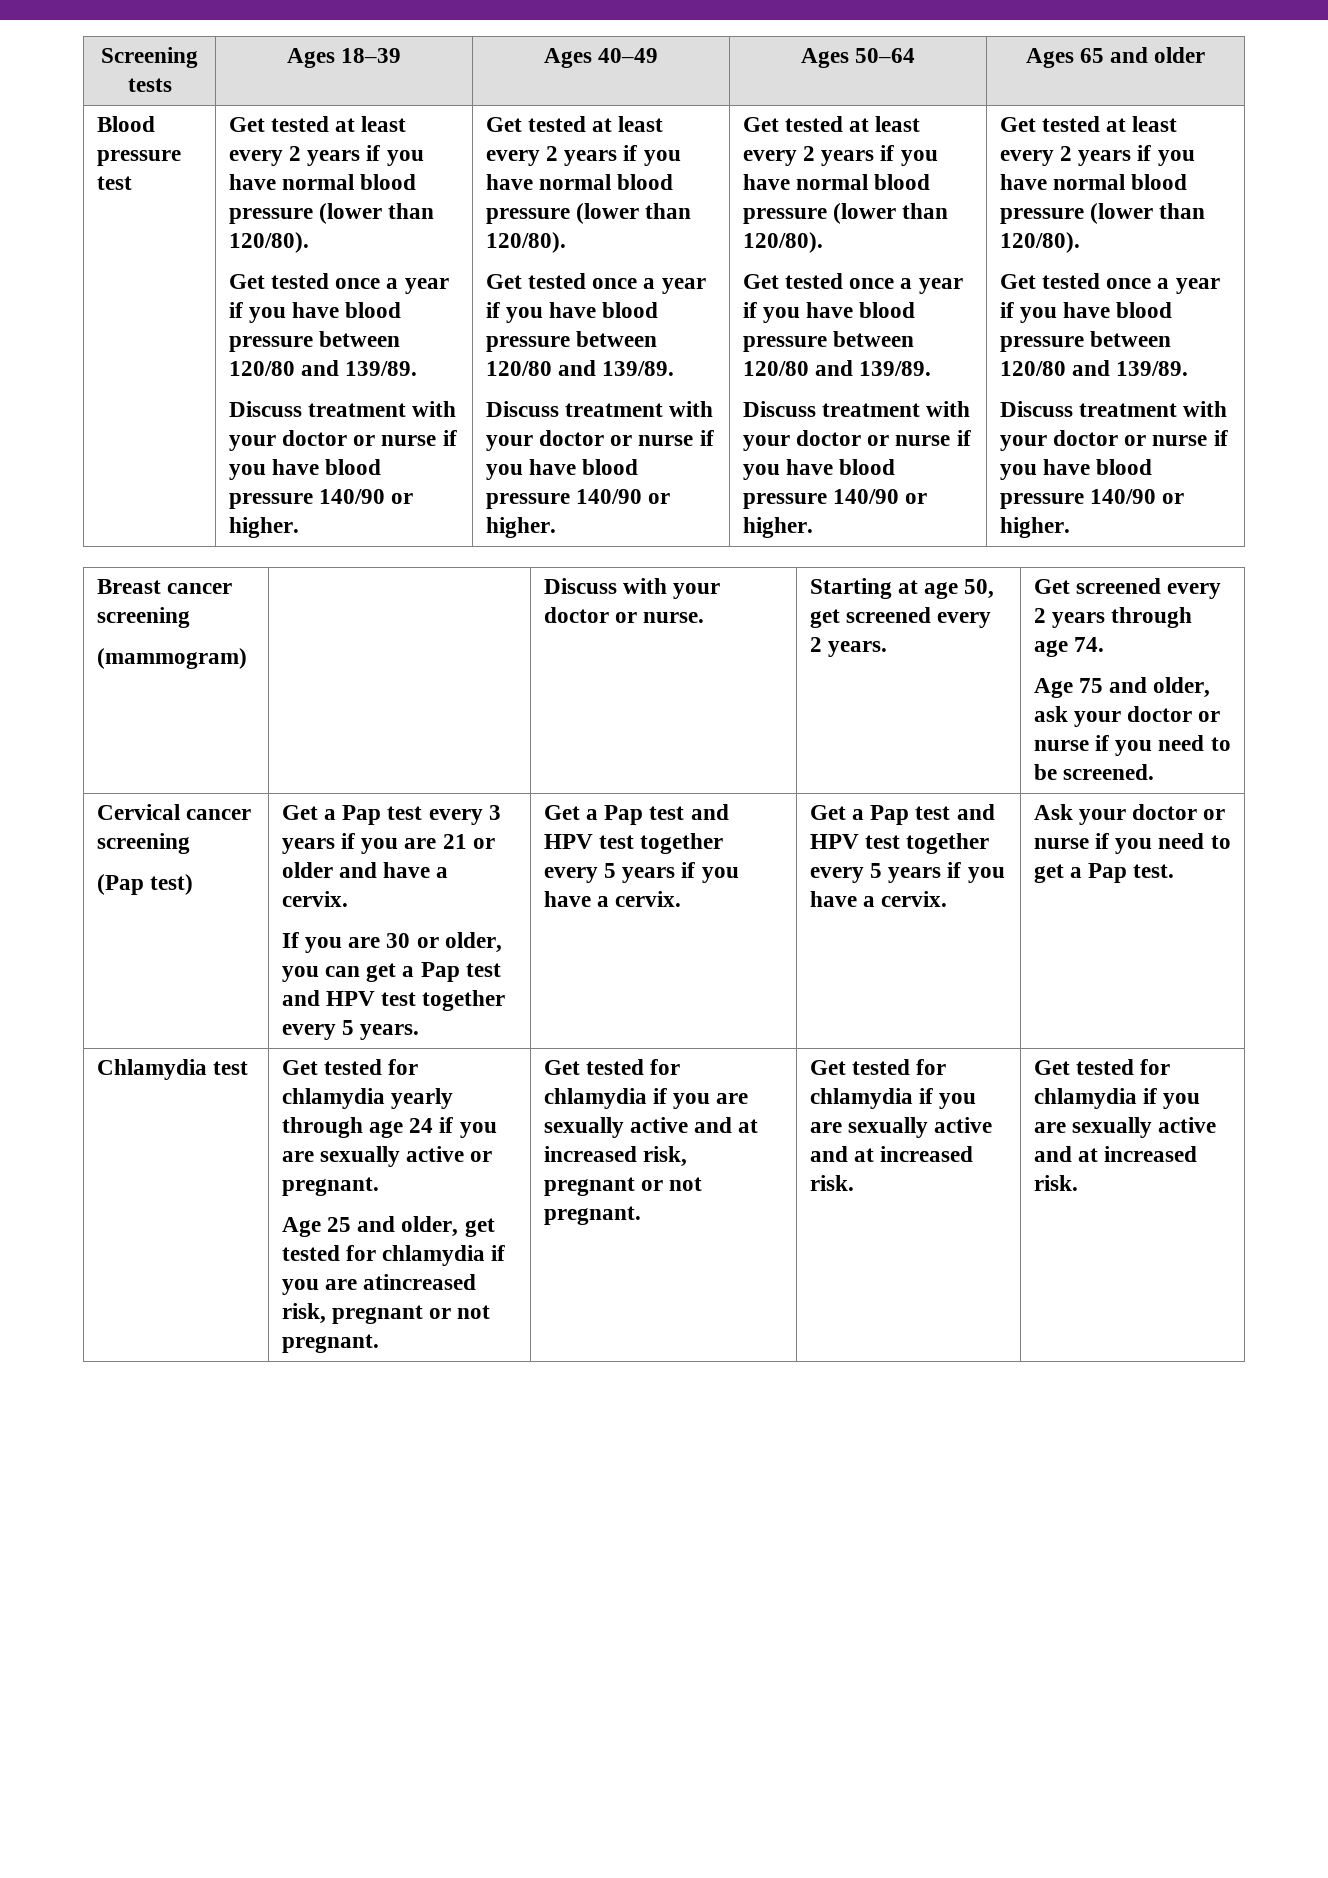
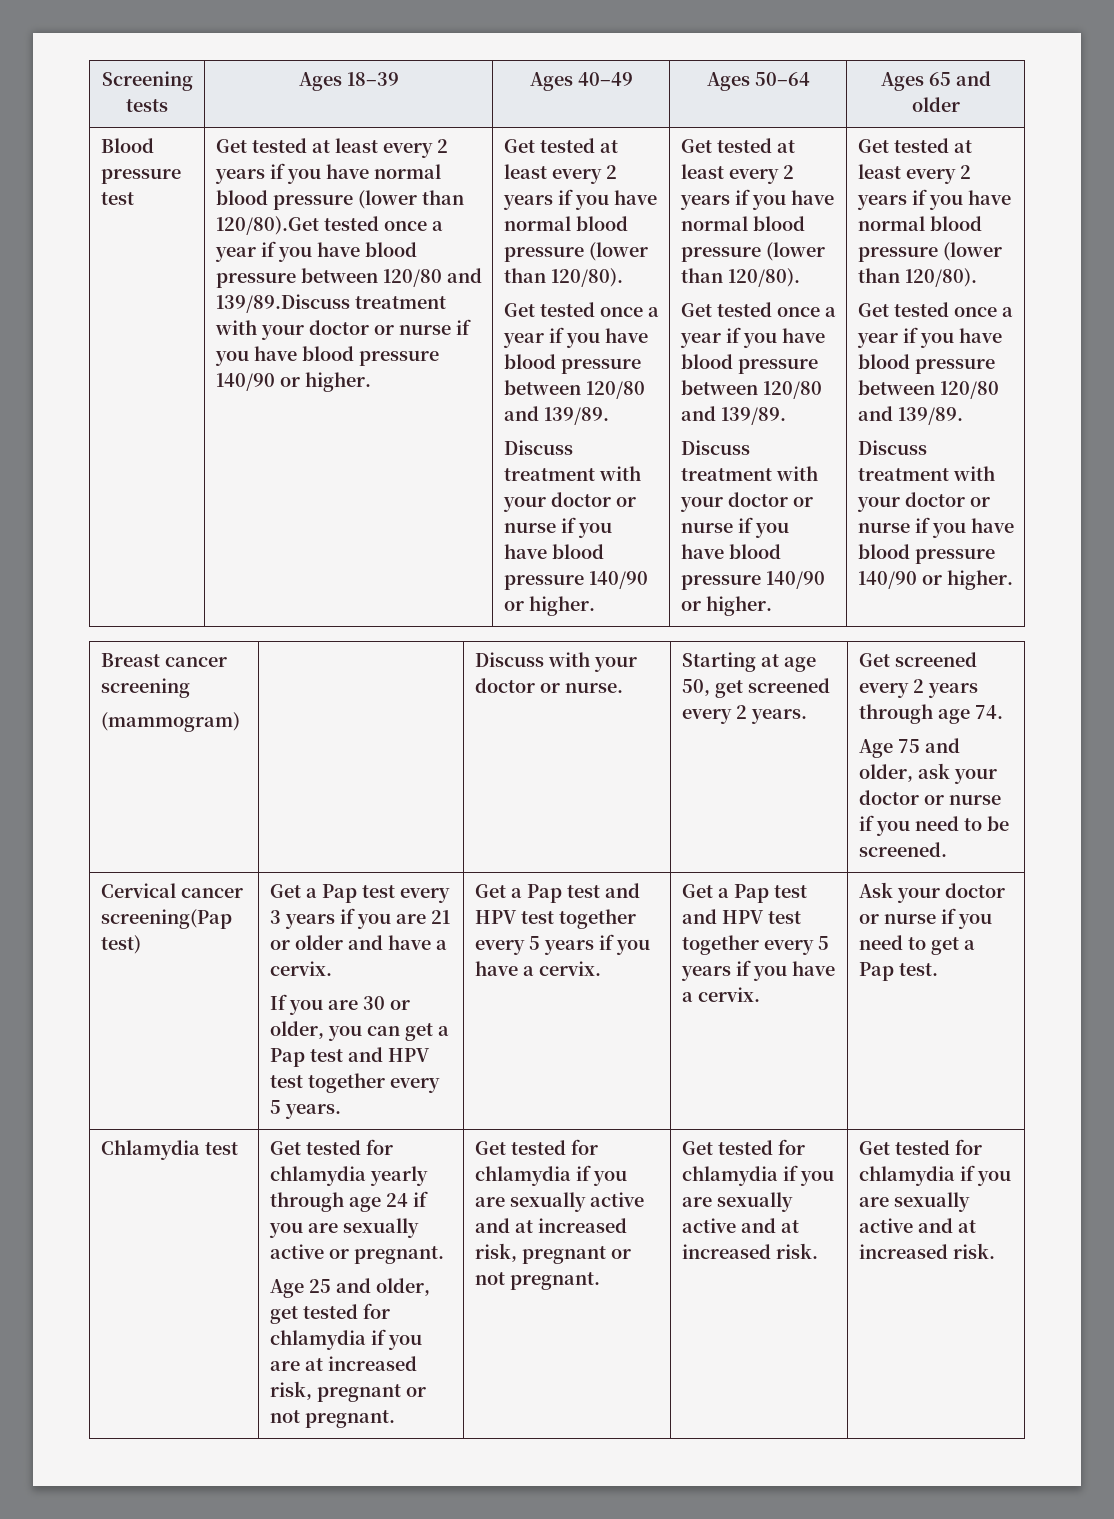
- Blood pressure test | Get tested at least every 2 years if you have normal blood pressure (lower than 120/80).
- Get tested once a year if you have blood pressure between 120/80 and 139/89.
- Discuss treatment with your doctor or nurse if you have blood pressure 140/90 or higher.
+ Blood pressure test | Get tested at least every 2 years if you have normal blood pressure (lower than 120/80).Get tested once a year if you have blood pressure between 120/80 and 139/89.Discuss treatment with your doctor or nurse if you have blood pressure 140/90 or higher.
- Cervical cancer screening
- (Pap test)
+ Cervical cancer screening(Pap test)
- Age 25 and older, get tested for chlamydia if you are atincreased risk, pregnant or not pregnant.
+ Age 25 and older, get tested for chlamydia if you are at increased risk, pregnant or not pregnant.

